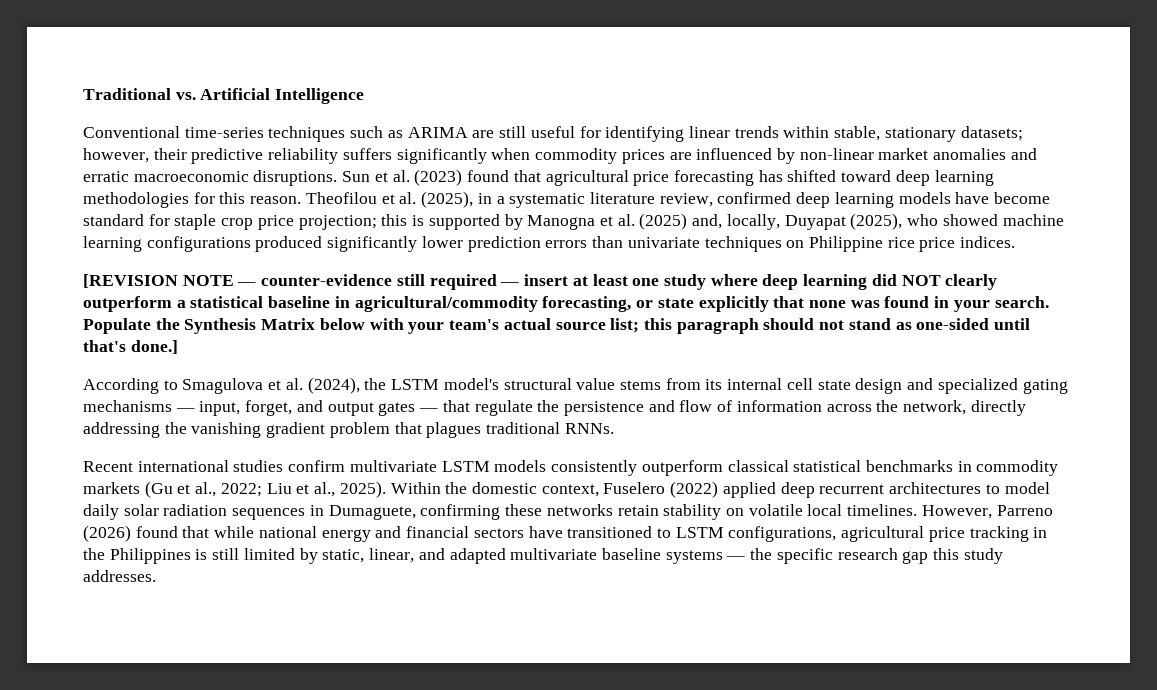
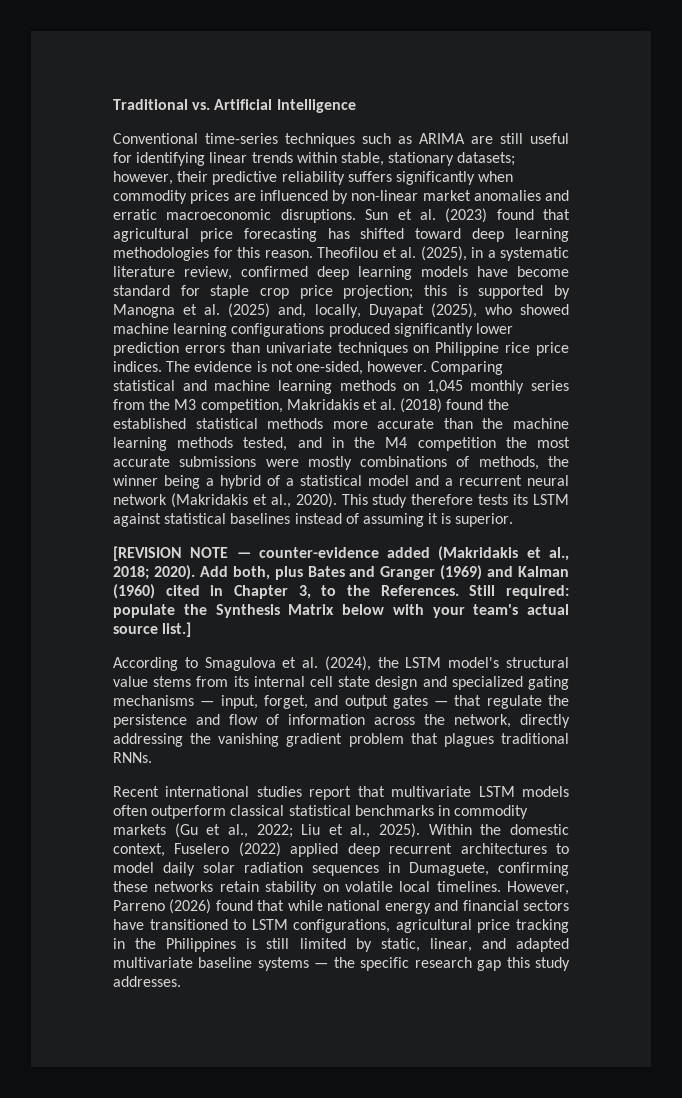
- Theofilou et al. (2025), in a systematic literature review, confirmed deep learning models have become standard for staple crop price projection; this is supported by Manogna et al. (2025) and, locally, Duyapat (2025), who showed machine learning configurations produced significantly lower prediction errors than univariate techniques on Philippine rice price indices.
- [REVISION NOTE — counter-evidence still required — insert at least one study where deep learning did NOT clearly outperform a statistical baseline in agricultural/commodity forecasting, or state explicitly that none was found in your search. Populate the Synthesis Matrix below with your team's actual source list; this paragraph should not stand as one-sided until that's done.]
+ Theofilou et al. (2025), in a systematic literature review, confirmed deep learning models have become standard for staple crop price projection; this is supported by Manogna et al. (2025) and, locally, Duyapat (2025), who showed machine learning configurations produced significantly lower prediction errors than univariate techniques on Philippine rice price indices. The evidence is not one-sided, however. Comparing statistical and machine learning methods on 1,045 monthly series from the M3 competition, Makridakis et al. (2018) found the established statistical methods more accurate than the machine learning methods tested, and in the M4 competition the most accurate submissions were mostly combinations of methods, the winner being a hybrid of a statistical model and a recurrent neural network (Makridakis et al., 2020). This study therefore tests its LSTM against statistical baselines instead of assuming it is superior.
+ [REVISION NOTE — counter-evidence added (Makridakis et al., 2018; 2020). Add both, plus Bates and Granger (1969) and Kalman (1960) cited in Chapter 3, to the References. Still required: populate the Synthesis Matrix below with your team's actual source list.]
- Recent international studies confirm multivariate LSTM models consistently outperform classical statistical benchmarks in commodity markets (Gu et al., 2022; Liu et al., 2025).
+ Recent international studies report that multivariate LSTM models often outperform classical statistical benchmarks in commodity markets (Gu et al., 2022; Liu et al., 2025).

